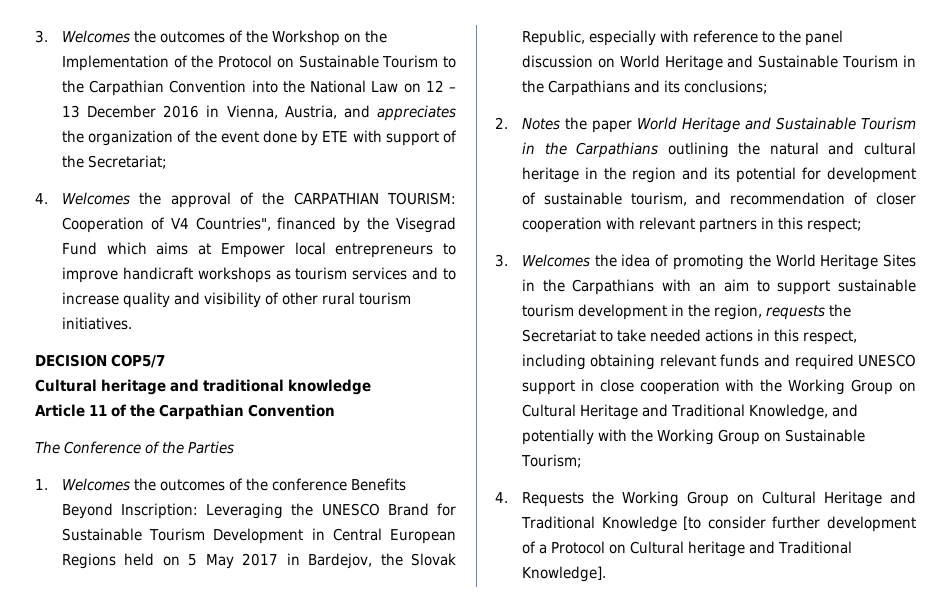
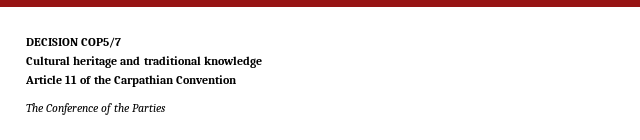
- 3. Welcomes the outcomes of the Workshop on the Implementation of the Protocol on Sustainable Tourism to the Carpathian Convention into the National Law on 12 – 13 December 2016 in Vienna, Austria, and appreciates the organization of the event done by ETE with support of the Secretariat;
- 4. Welcomes the approval of the CARPATHIAN TOURISM: Cooperation of V4 Countries", financed by the Visegrad Fund which aims at Empower local entrepreneurs to improve handicraft workshops as tourism services and to increase quality and visibility of other rural tourism initiatives.
- 1. Welcomes the outcomes of the conference Benefits Beyond Inscription: Leveraging the UNESCO Brand for Sustainable Tourism Development in Central European Regions held on 5 May 2017 in Bardejov, the Slovak Republic, especially with reference to the panel discussion on World Heritage and Sustainable Tourism in the Carpathians and its conclusions;
- 2. Notes the paper World Heritage and Sustainable Tourism in the Carpathians outlining the natural and cultural heritage in the region and its potential for development of sustainable tourism, and recommendation of closer cooperation with relevant partners in this respect;
- 3. Welcomes the idea of promoting the World Heritage Sites in the Carpathians with an aim to support sustainable tourism development in the region, requests the Secretariat to take needed actions in this respect, including obtaining relevant funds and required UNESCO support in close cooperation with the Working Group on Cultural Heritage and Traditional Knowledge, and potentially with the Working Group on Sustainable Tourism;
- 4. Requests the Working Group on Cultural Heritage and Traditional Knowledge [to consider further development of a Protocol on Cultural heritage and Traditional Knowledge].

